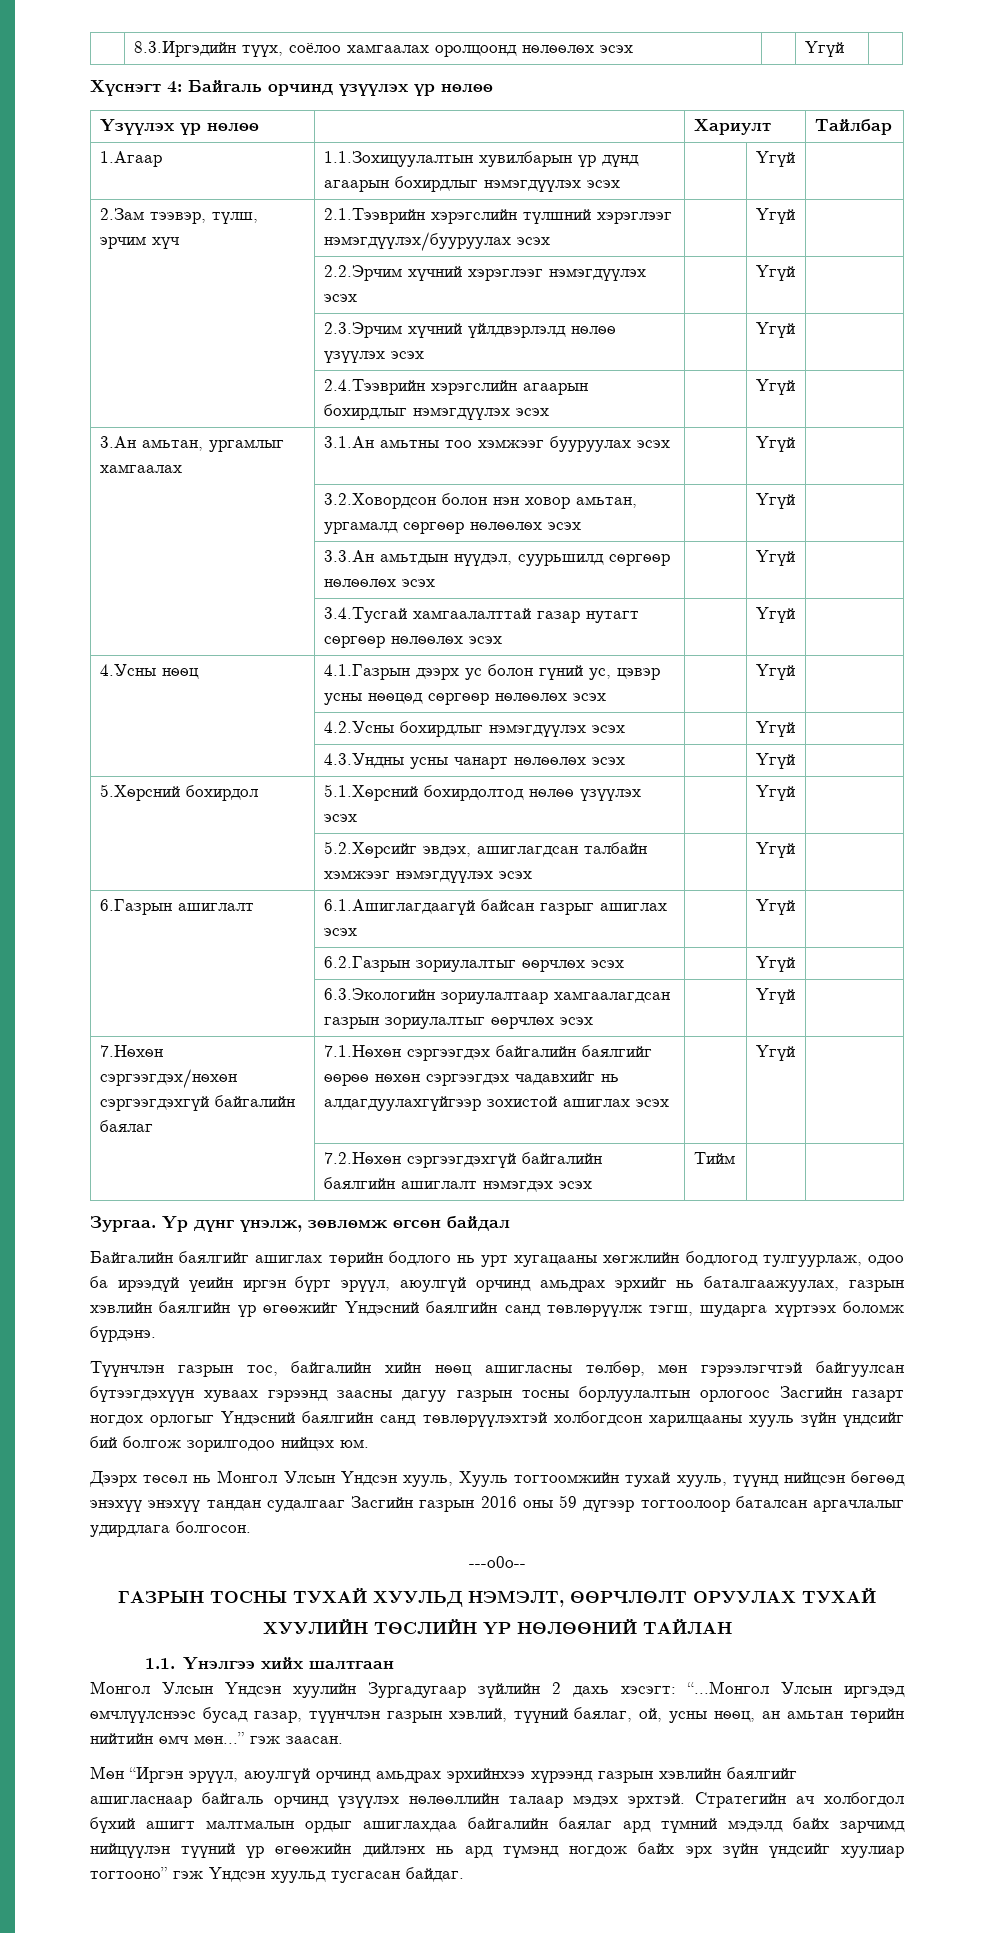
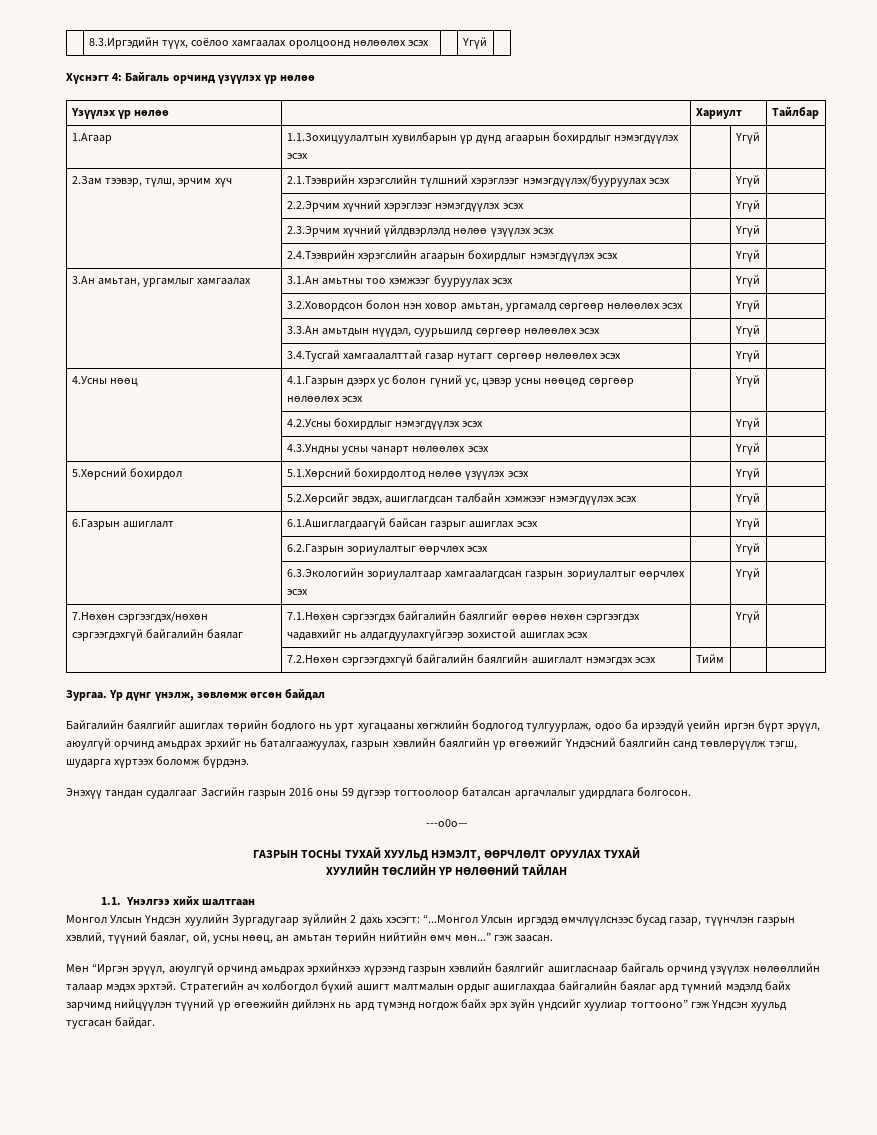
- Түүнчлэн газрын тос, байгалийн хийн нөөц ашигласны төлбөр, мөн гэрээлэгчтэй байгуулсан бүтээгдэхүүн хуваах гэрээнд заасны дагуу газрын тосны борлуулалтын орлогоос Засгийн газарт ногдох орлогыг Үндэсний баялгийн санд төвлөрүүлэхтэй холбогдсон харилцааны хууль зүйн үндсийг бий болгож зорилгодоо нийцэх юм.
- Дээрх төсөл нь Монгол Улсын Үндсэн хууль, Хууль тогтоомжийн тухай хууль, түүнд нийцсэн бөгөөд энэхүү энэхүү тандан судалгааг Засгийн газрын 2016 оны 59 дүгээр тогтоолоор баталсан аргачлалыг удирдлага болгосон.
+ Энэхүү тандан судалгааг Засгийн газрын 2016 оны 59 дүгээр тогтоолоор баталсан аргачлалыг удирдлага болгосон.
- ---о0о--
+ ---о0о—

